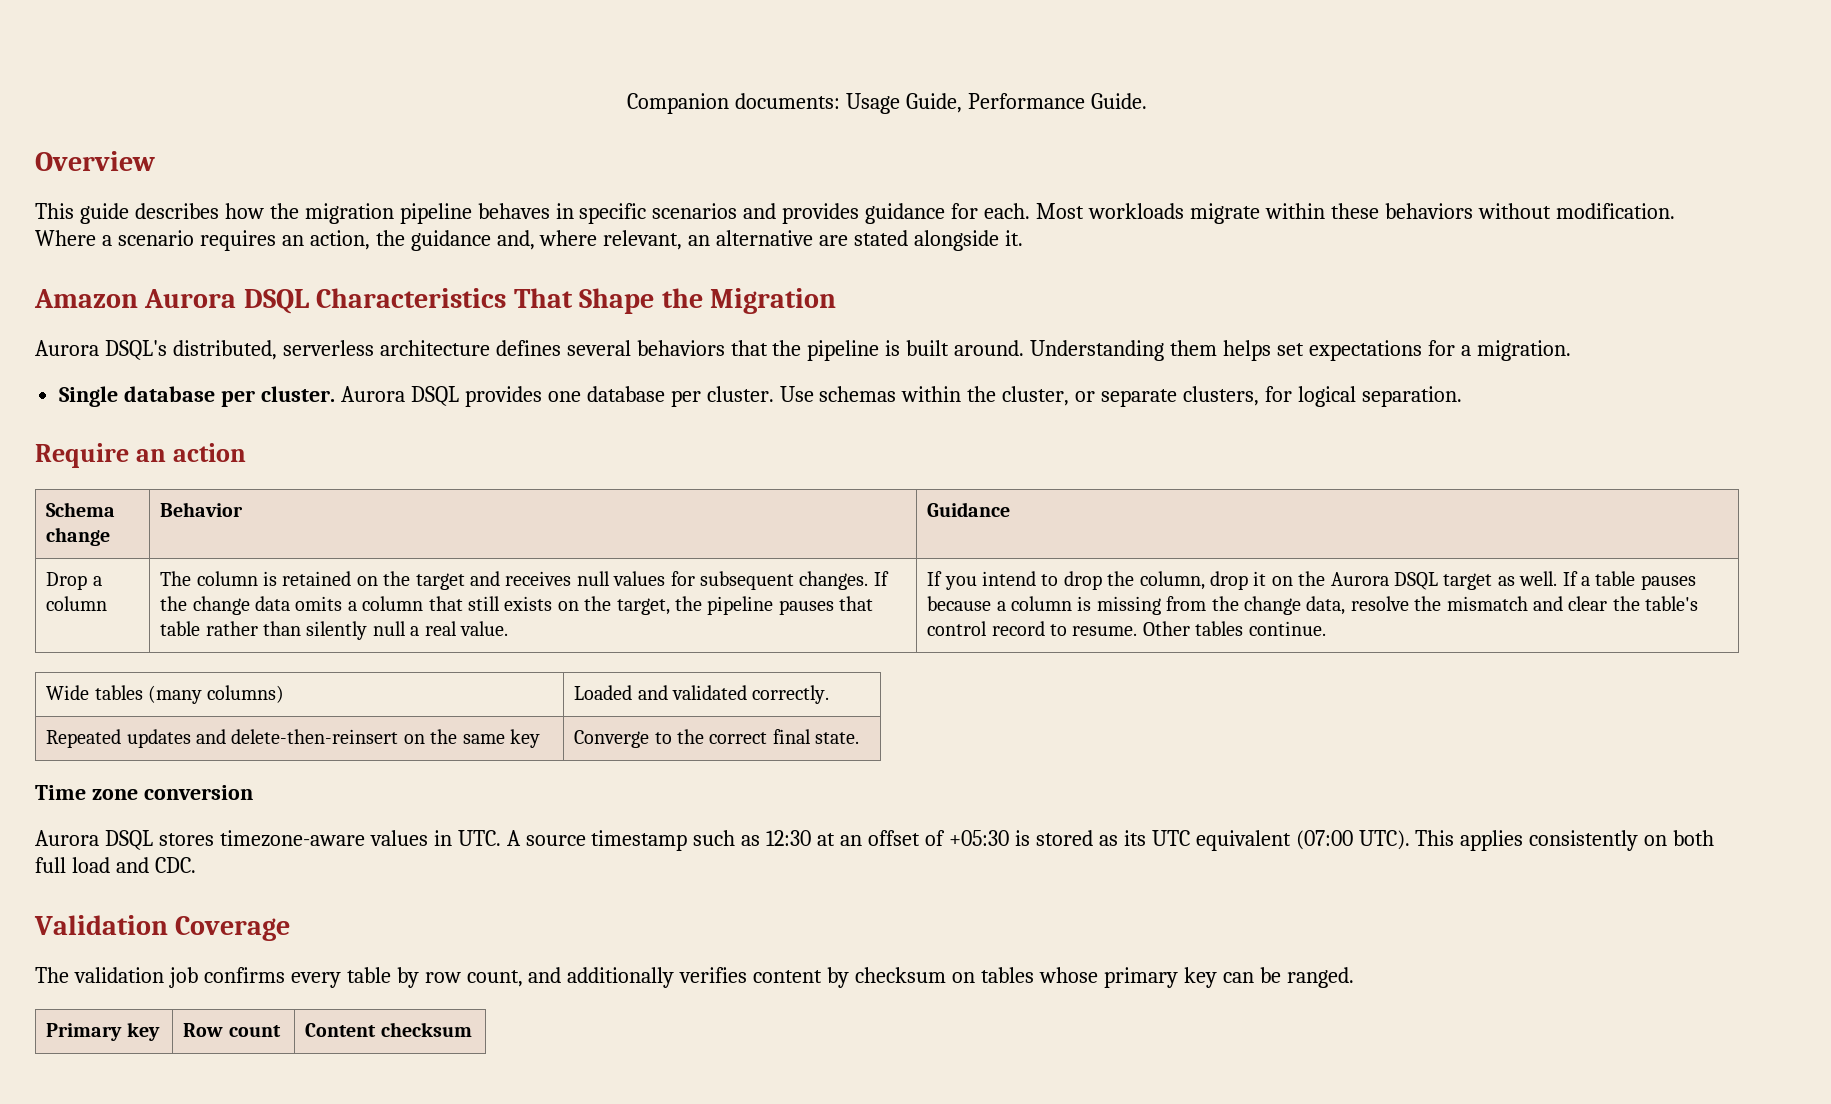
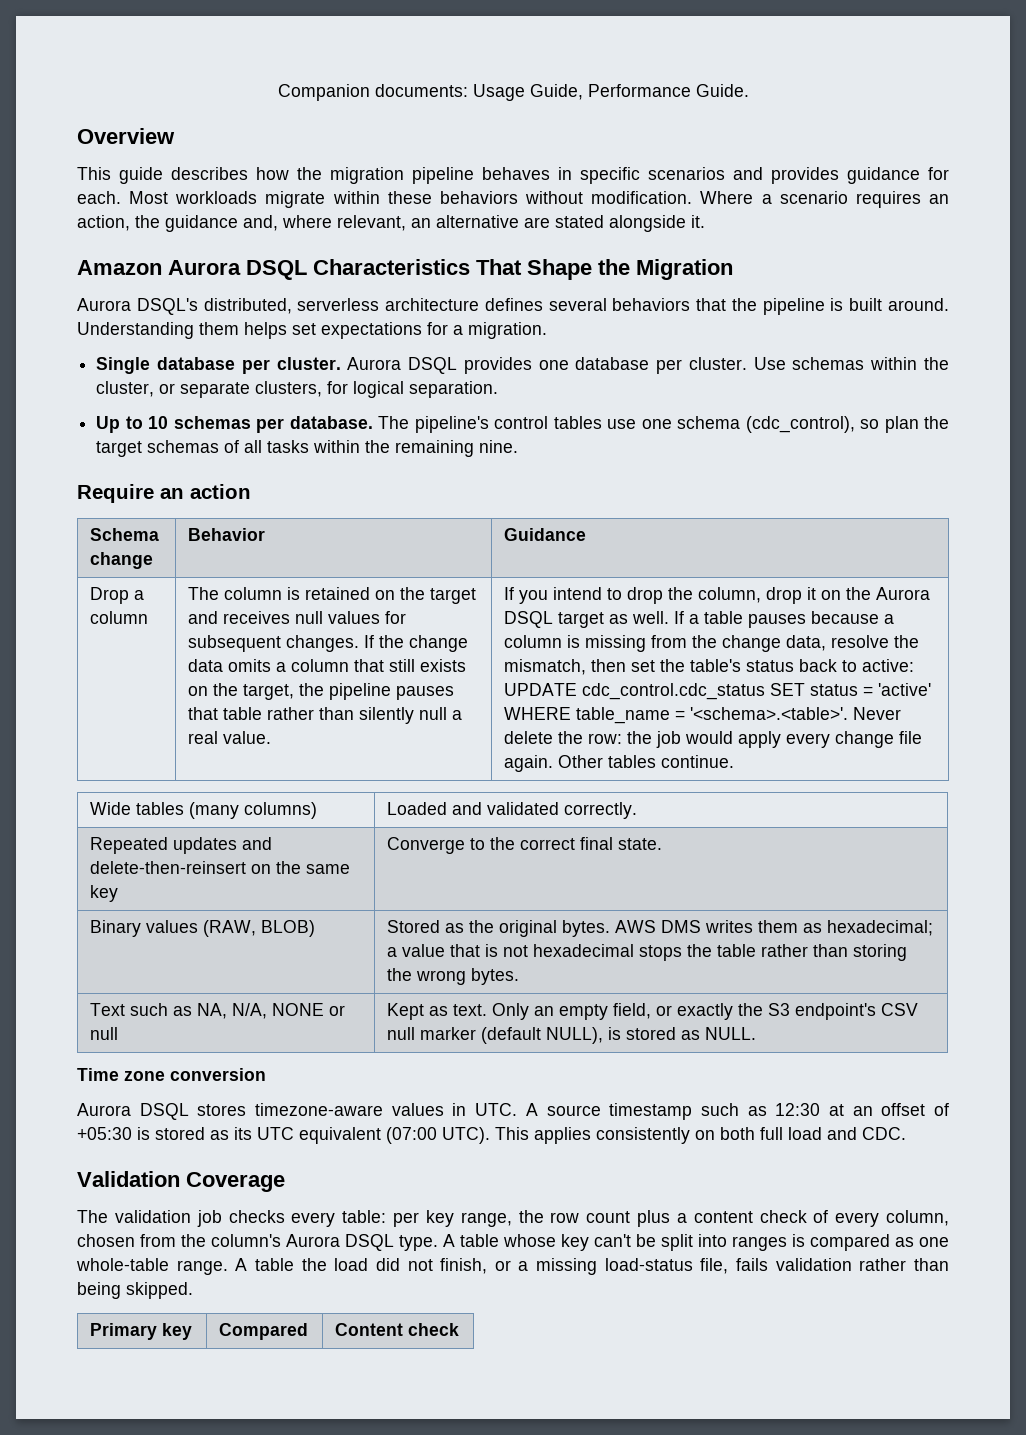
+ Up to 10 schemas per database. The pipeline's control tables use one schema (cdc_control), so plan the target schemas of all tasks within the remaining nine.
- If a table pauses because a column is missing from the change data, resolve the mismatch and clear the table's control record to resume.
+ If a table pauses because a column is missing from the change data, resolve the mismatch, then set the table's status back to active: UPDATE cdc_control.cdc_status SET status = 'active' WHERE table_name = '<schema>.<table>'. Never delete the row: the job would apply every change file again.
+ Binary values (RAW, BLOB) | Stored as the original bytes. AWS DMS writes them as hexadecimal; a value that is not hexadecimal stops the table rather than storing the wrong bytes.
+ Text such as NA, N/A, NONE or null | Kept as text. Only an empty field, or exactly the S3 endpoint's CSV null marker (default NULL), is stored as NULL.
- The validation job confirms every table by row count, and additionally verifies content by checksum on tables whose primary key can be ranged.
+ The validation job checks every table: per key range, the row count plus a content check of every column, chosen from the column's Aurora DSQL type. A table whose key can't be split into ranges is compared as one whole-table range. A table the load did not finish, or a missing load-status file, fails validation rather than being skipped.
- Primary key | Row count | Content checksum
+ Primary key | Compared | Content check

